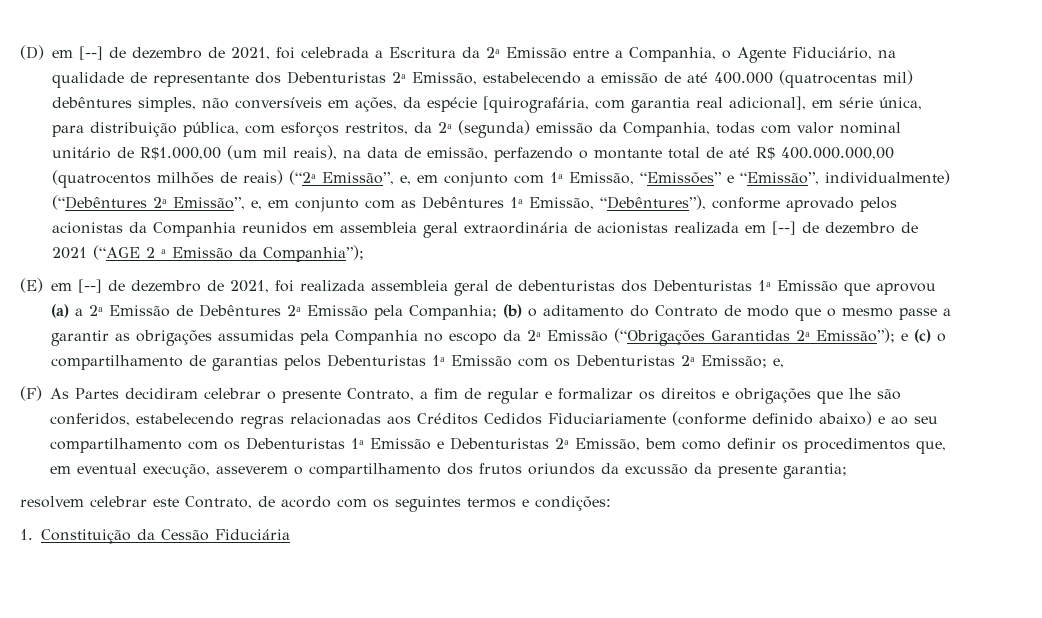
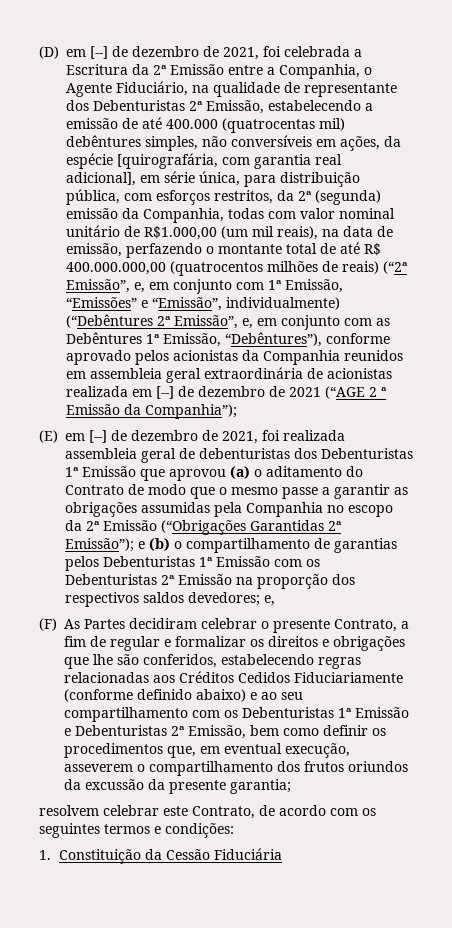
- (E) em [--] de dezembro de 2021, foi realizada assembleia geral de debenturistas dos Debenturistas 1ª Emissão que aprovou (a) a 2ª Emissão de Debêntures 2ª Emissão pela Companhia; (b) o aditamento do Contrato de modo que o mesmo passe a garantir as obrigações assumidas pela Companhia no escopo da 2ª Emissão (“Obrigações Garantidas 2ª Emissão”); e (c) o compartilhamento de garantias pelos Debenturistas 1ª Emissão com os Debenturistas 2ª Emissão; e,
+ (E) em [--] de dezembro de 2021, foi realizada assembleia geral de debenturistas dos Debenturistas 1ª Emissão que aprovou (a) o aditamento do Contrato de modo que o mesmo passe a garantir as obrigações assumidas pela Companhia no escopo da 2ª Emissão (“Obrigações Garantidas 2ª Emissão”); e (b) o compartilhamento de garantias pelos Debenturistas 1ª Emissão com os Debenturistas 2ª Emissão na proporção dos respectivos saldos devedores; e,

